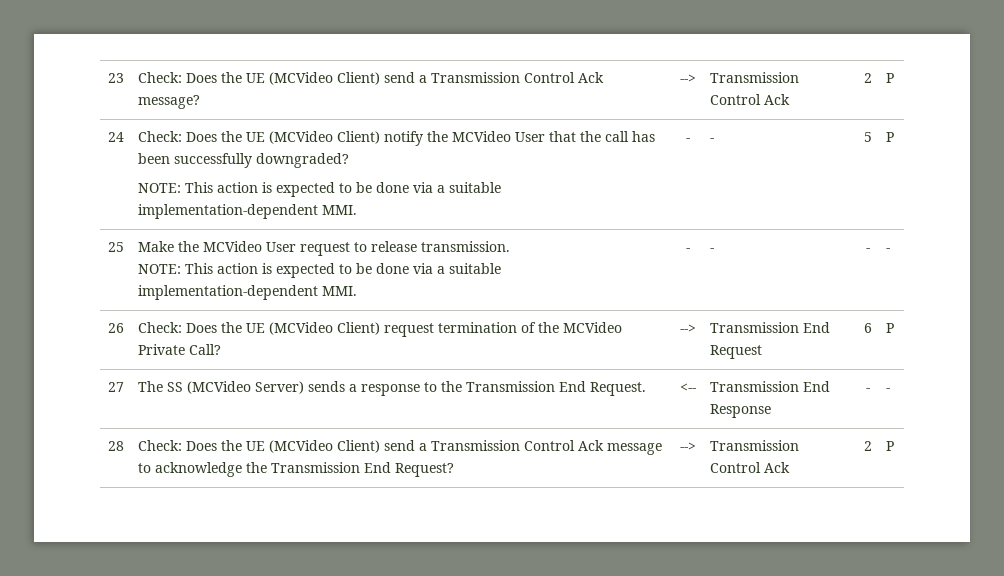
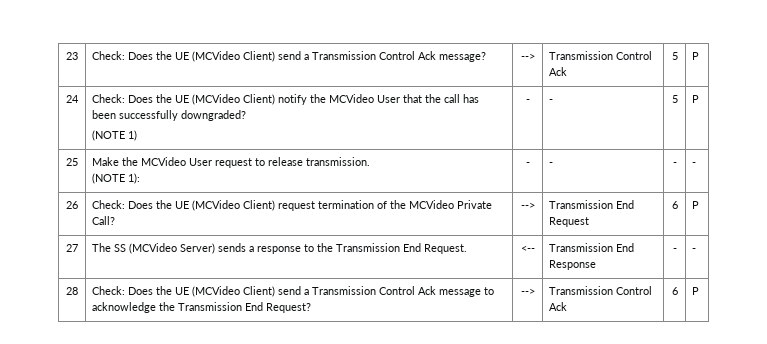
- 23 | Check: Does the UE (MCVideo Client) send a Transmission Control Ack message? | --> | Transmission Control Ack | 2 | P
+ 23 | Check: Does the UE (MCVideo Client) send a Transmission Control Ack message? | --> | Transmission Control Ack | 5 | P
  24 | Check: Does the UE (MCVideo Client) notify the MCVideo User that the call has been successfully downgraded?
- NOTE: This action is expected to be done via a suitable implementation-dependent MMI. | - | - | 5 | P
+ (NOTE 1) | - | - | 5 | P
  25 | Make the MCVideo User request to release transmission.
- NOTE: This action is expected to be done via a suitable implementation-dependent MMI. | - | - | - | -
+ (NOTE 1): | - | - | - | -
- 28 | Check: Does the UE (MCVideo Client) send a Transmission Control Ack message to acknowledge the Transmission End Request? | --> | Transmission Control Ack | 2 | P
+ 28 | Check: Does the UE (MCVideo Client) send a Transmission Control Ack message to acknowledge the Transmission End Request? | --> | Transmission Control Ack | 6 | P

